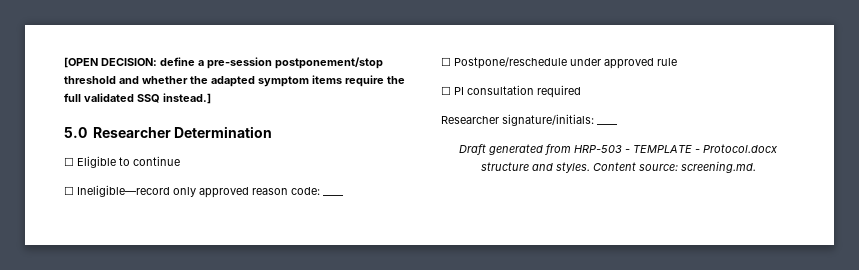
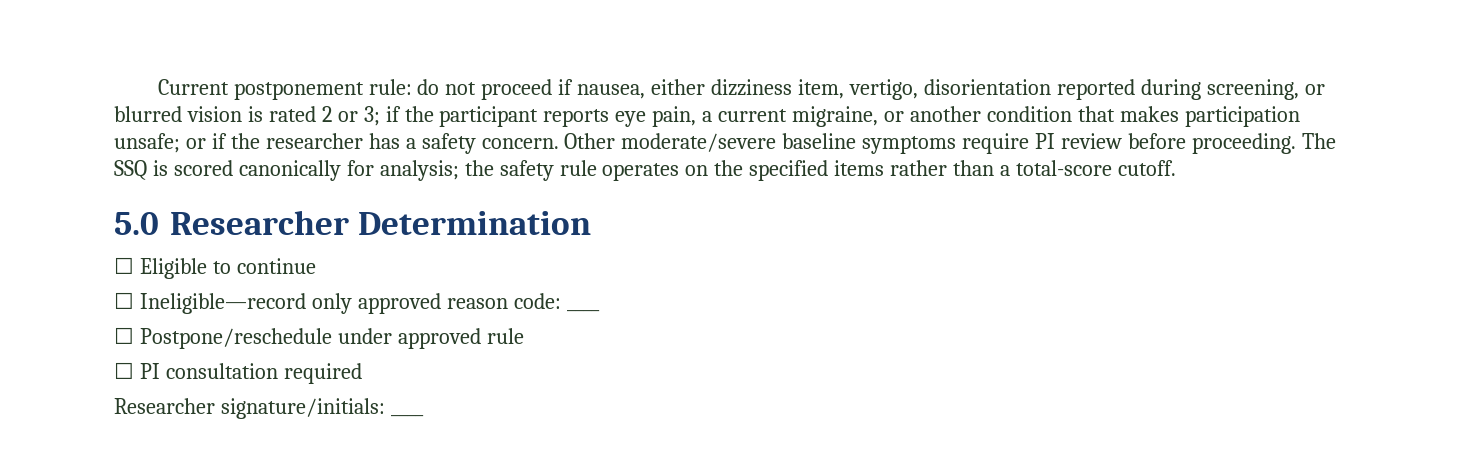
- [OPEN DECISION: define a pre-session postponement/stop threshold and whether the adapted symptom items require the full validated SSQ instead.]
+ Current postponement rule: do not proceed if nausea, either dizziness item, vertigo, disorientation reported during screening, or blurred vision is rated 2 or 3; if the participant reports eye pain, a current migraine, or another condition that makes participation unsafe; or if the researcher has a safety concern. Other moderate/severe baseline symptoms require PI review before proceeding. The SSQ is scored canonically for analysis; the safety rule operates on the specified items rather than a total-score cutoff.
- Draft generated from HRP-503 - TEMPLATE - Protocol.docx structure and styles. Content source: screening.md.

